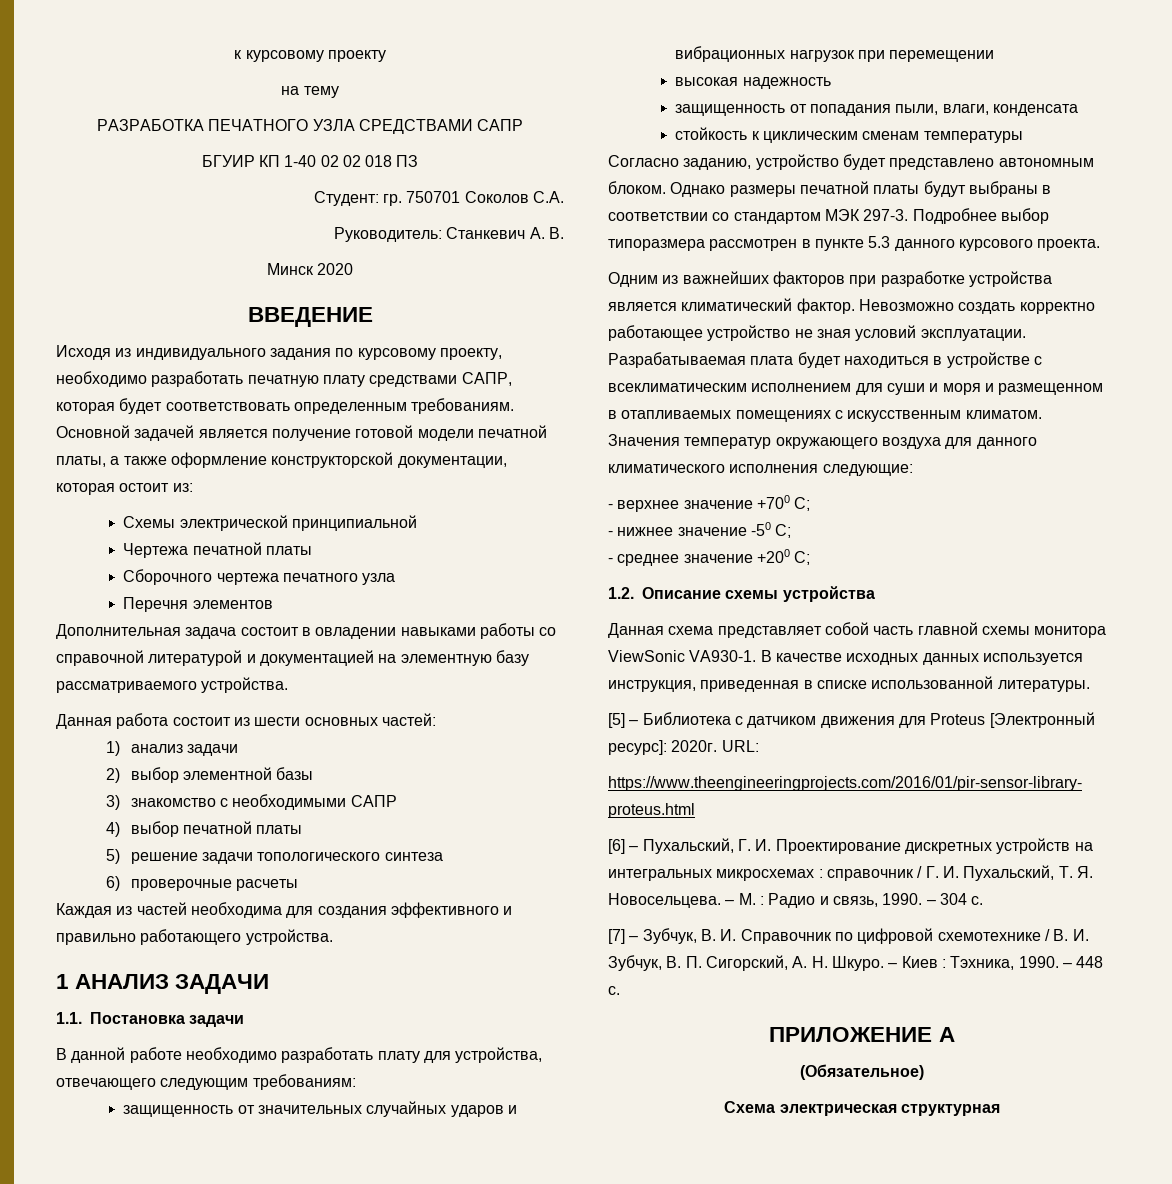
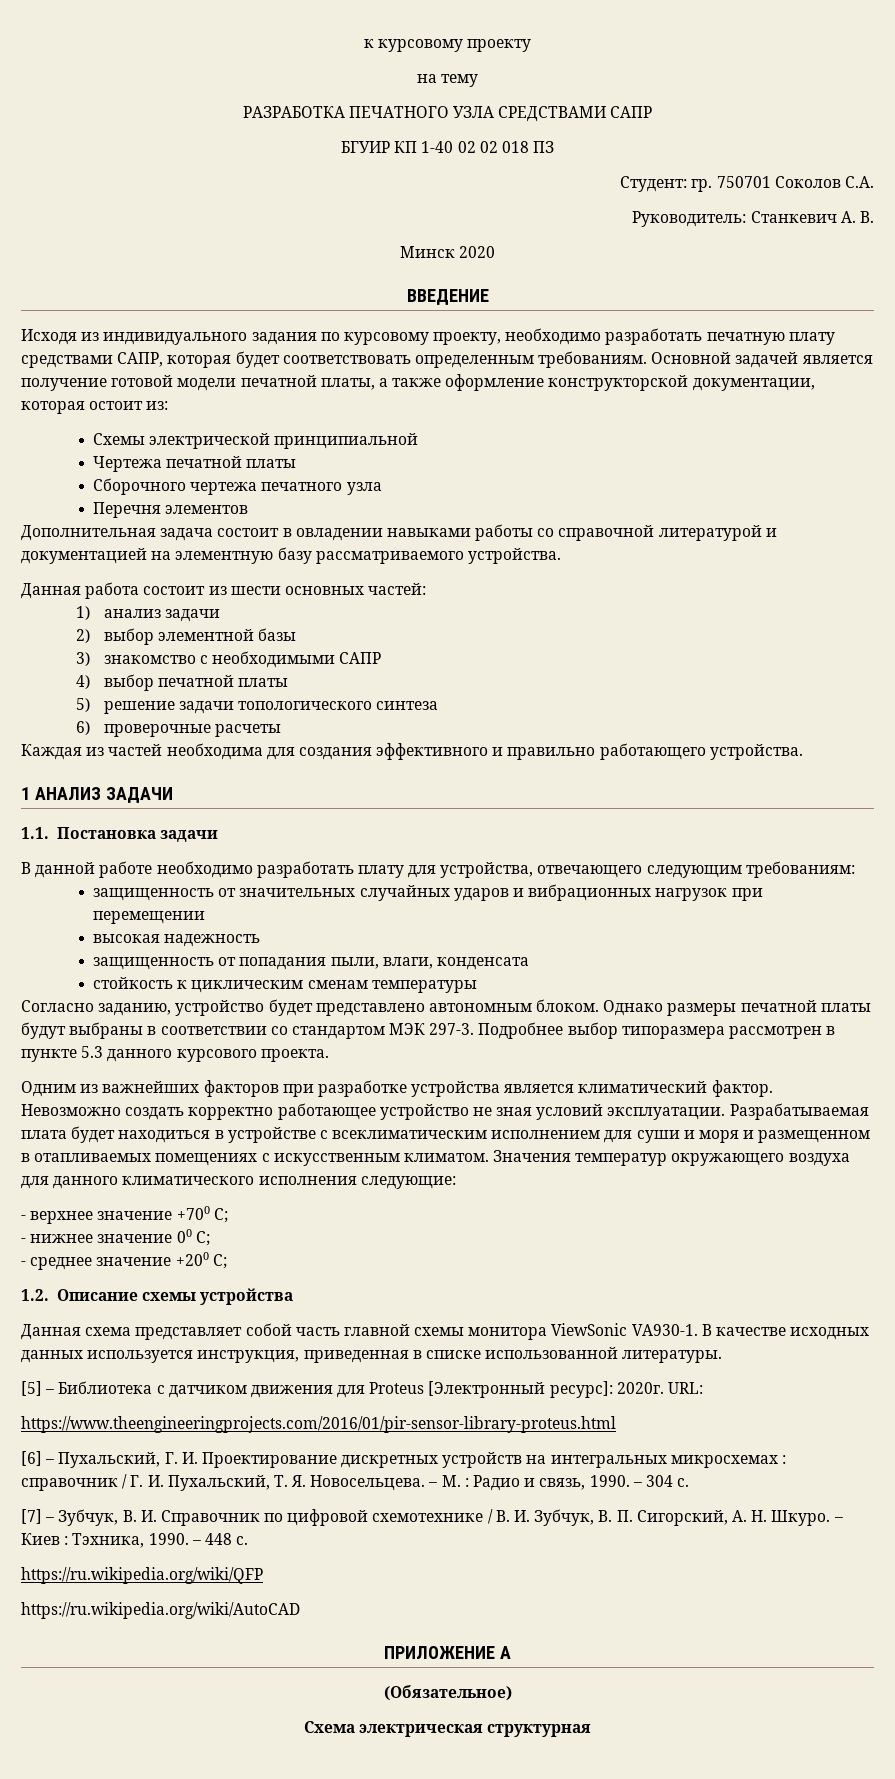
- - нижнее значение -50 С;
+ - нижнее значение 00 С;
+ https://ru.wikipedia.org/wiki/QFP
+ https://ru.wikipedia.org/wiki/AutoCAD

